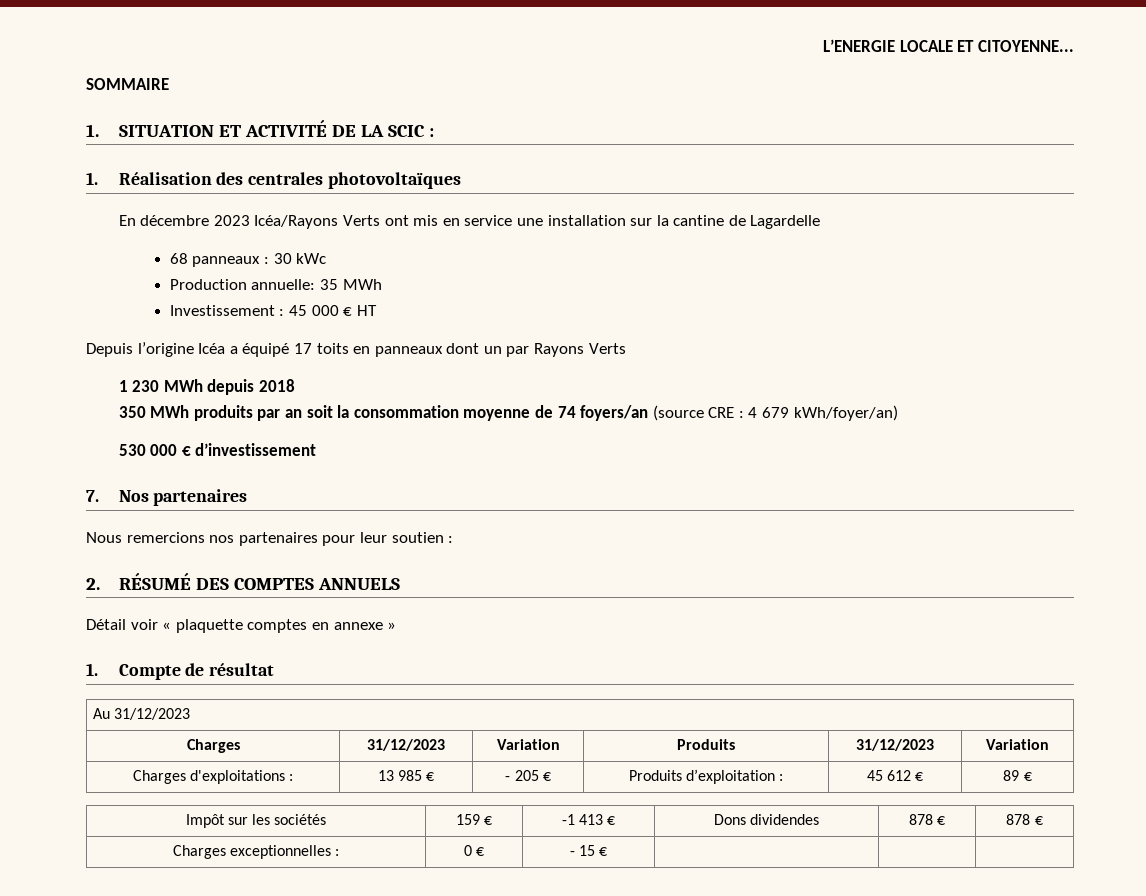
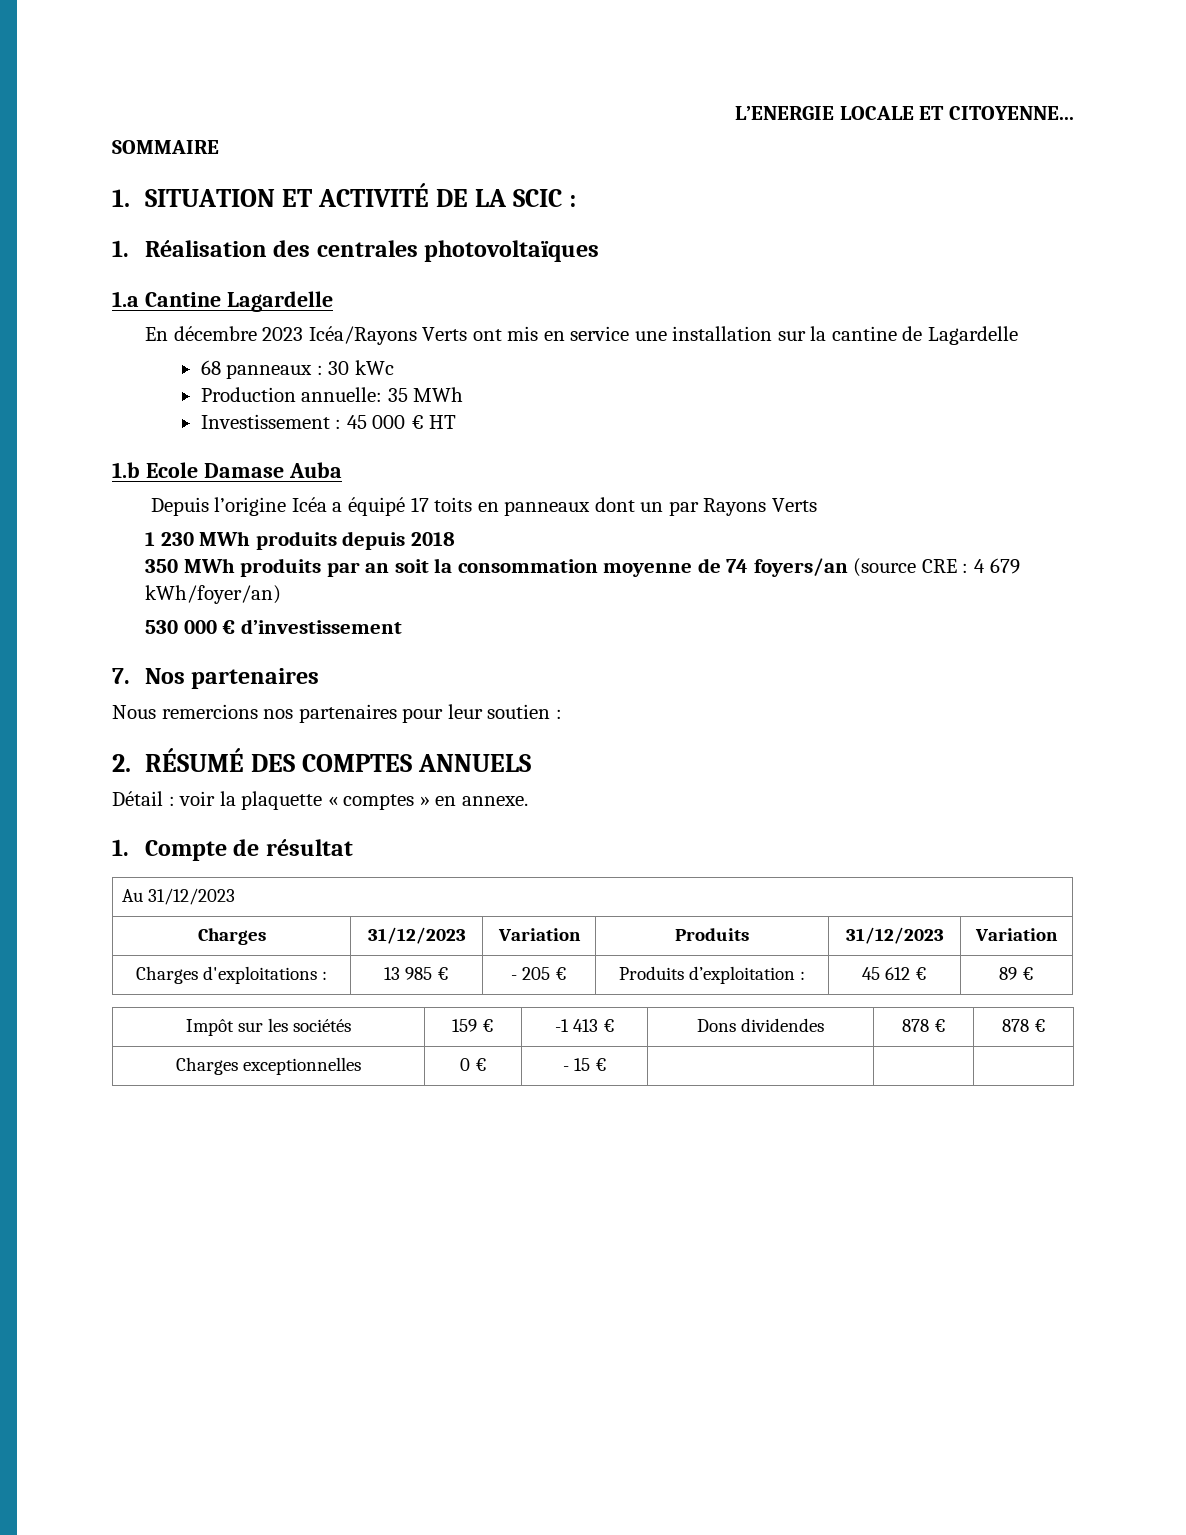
+ 1.a Cantine Lagardelle
+ 1.b Ecole Damase Auba
- 1 230 MWh depuis 2018
+ 1 230 MWh produits depuis 2018
- Détail voir « plaquette comptes en annexe »
+ Détail : voir la plaquette « comptes » en annexe.
- Charges exceptionnelles : | 0 € | - 15 € | | |
+ Charges exceptionnelles | 0 € | - 15 € | | |

